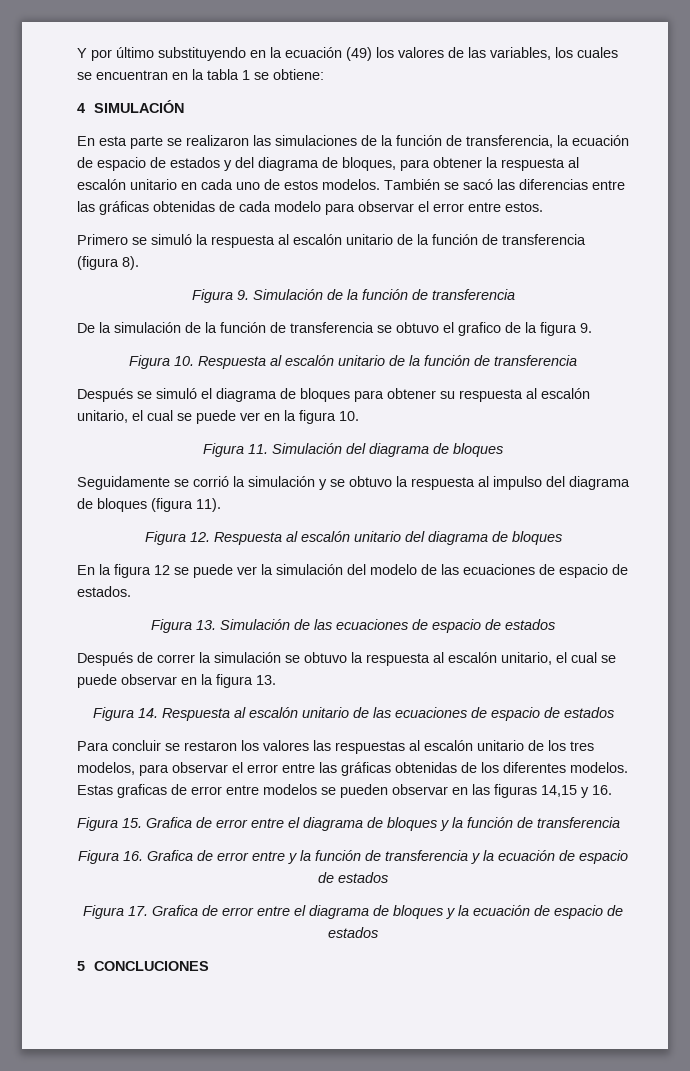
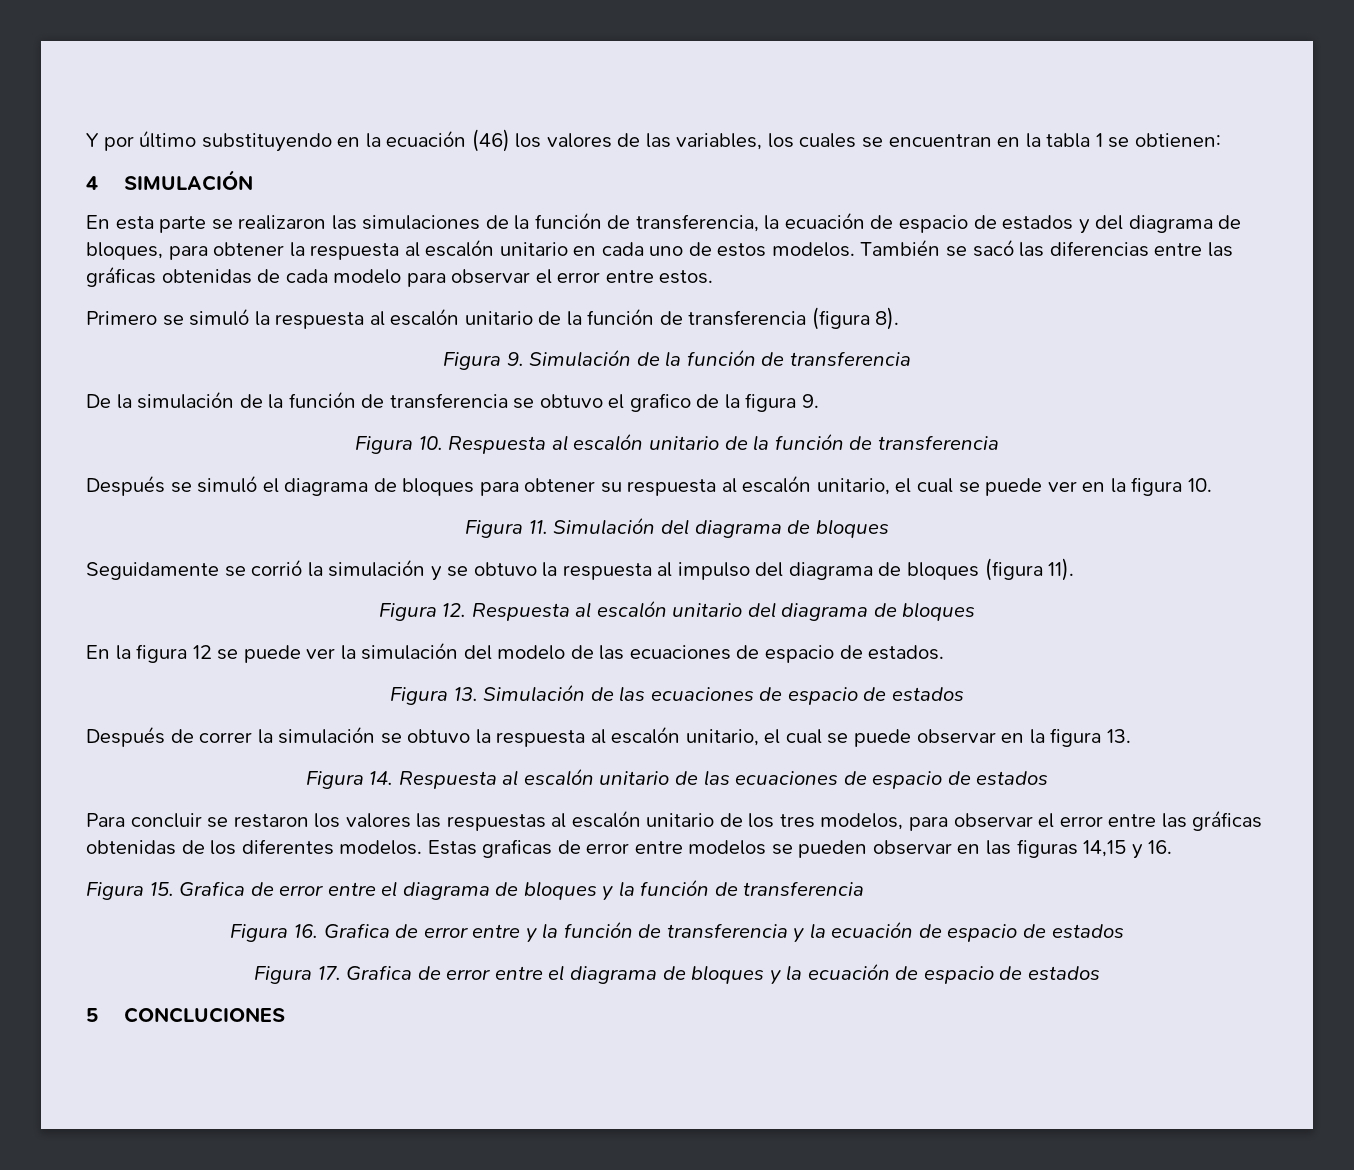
- Y por último substituyendo en la ecuación (49) los valores de las variables, los cuales se encuentran en la tabla 1 se obtiene:
+ Y por último substituyendo en la ecuación (46) los valores de las variables, los cuales se encuentran en la tabla 1 se obtienen:

